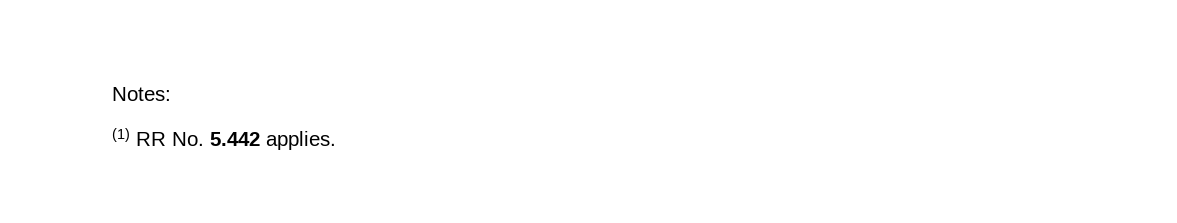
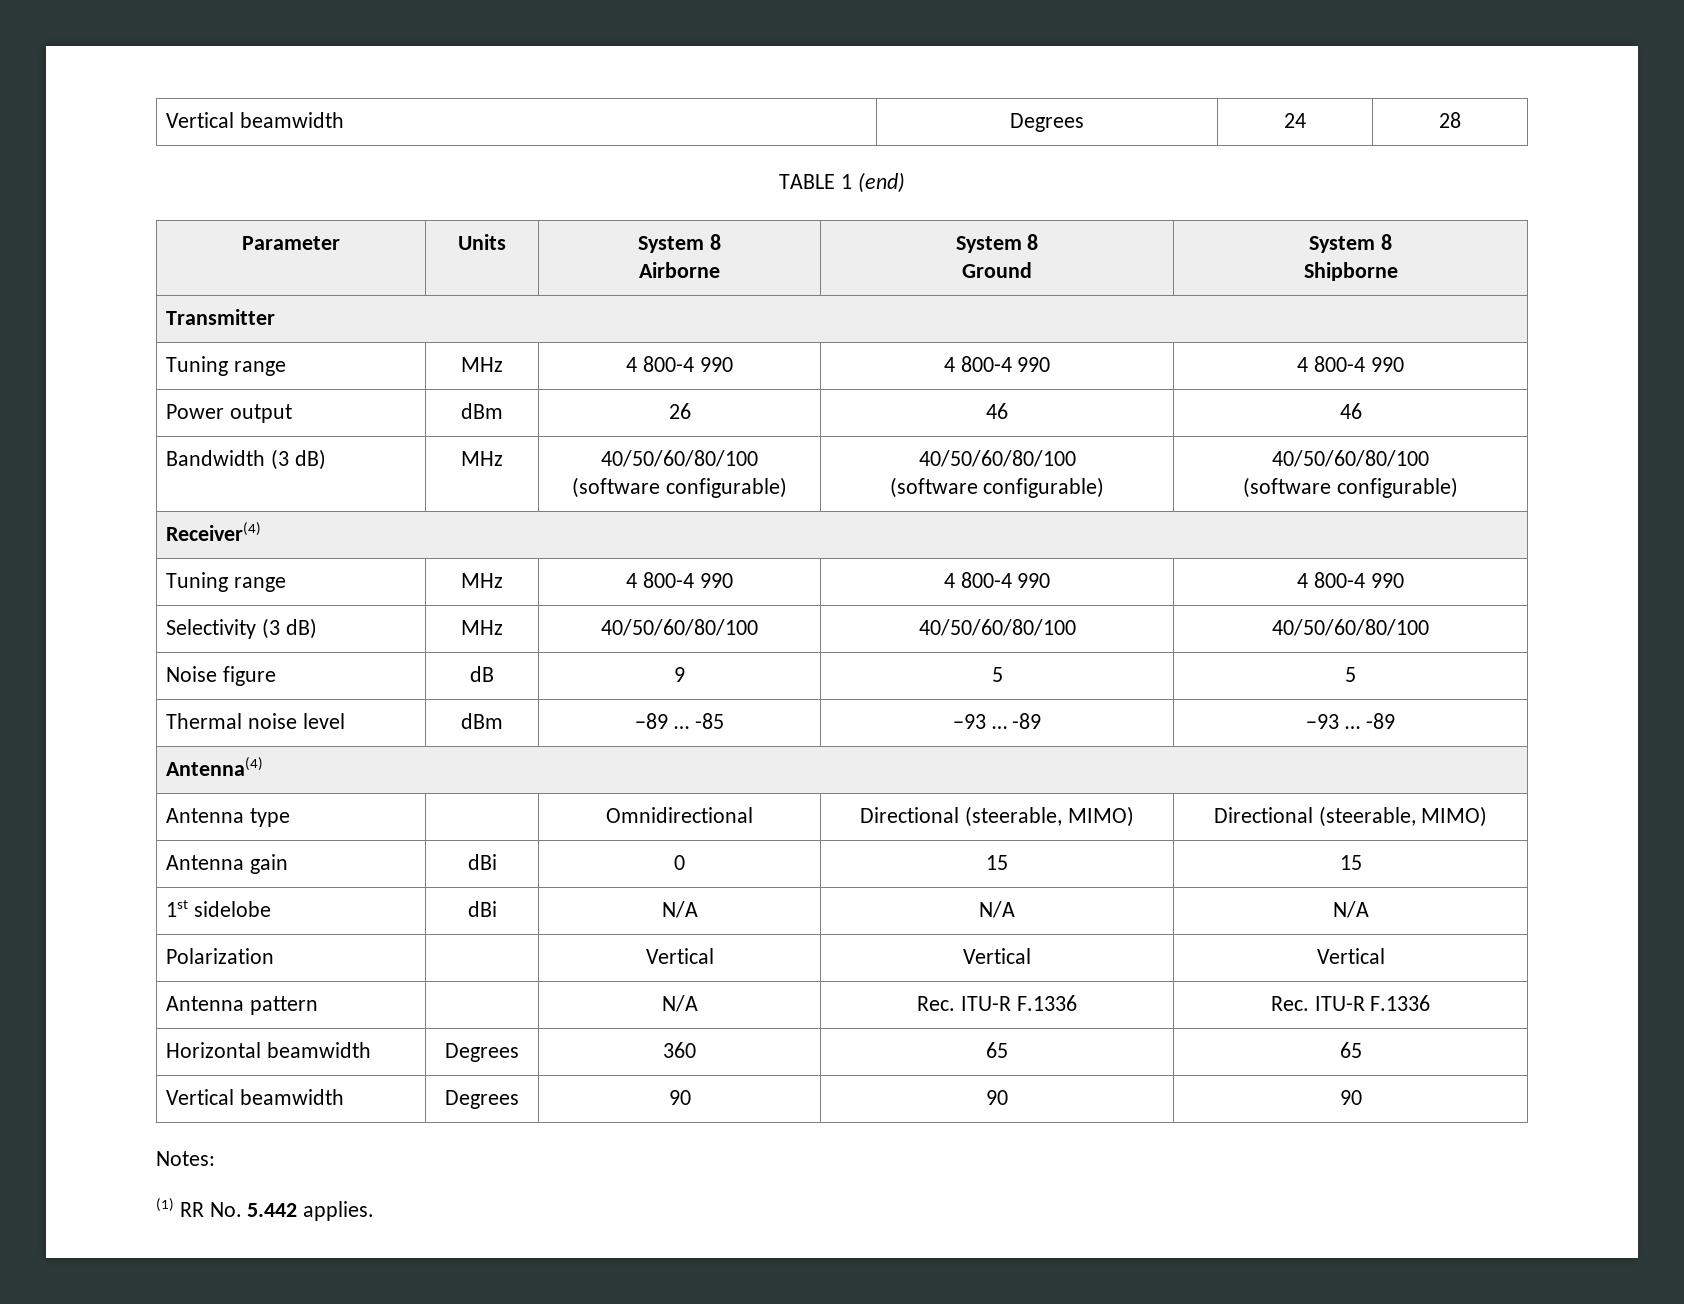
+ Vertical beamwidth | Degrees | 24 | 28
+ TABLE 1 (end)
+ Parameter | Units | System 8
+ Airborne | System 8
+ Ground | System 8
+ Shipborne
+ Transmitter
+ Tuning range | MHz | 4 800-4 990 | 4 800-4 990 | 4 800-4 990
+ Power output | dBm | 26 | 46 | 46
+ Bandwidth (3 dB) | MHz | 40/50/60/80/100
+ (software configurable) | 40/50/60/80/100
+ (software configurable) | 40/50/60/80/100
+ (software configurable)
+ Receiver(4)
+ Tuning range | MHz | 4 800-4 990 | 4 800-4 990 | 4 800-4 990
+ Selectivity (3 dB) | MHz | 40/50/60/80/100 | 40/50/60/80/100 | 40/50/60/80/100
+ Noise figure | dB | 9 | 5 | 5
+ Thermal noise level | dBm | −89 … -85 | −93 … -89 | −93 … -89
+ Antenna(4)
+ Antenna type | | Omnidirectional | Directional (steerable, MIMO) | Directional (steerable, MIMO)
+ Antenna gain | dBi | 0 | 15 | 15
+ 1st sidelobe | dBi | N/A | N/A | N/A
+ Polarization | | Vertical | Vertical | Vertical
+ Antenna pattern | | N/A | Rec. ITU-R F.1336 | Rec. ITU-R F.1336
+ Horizontal beamwidth | Degrees | 360 | 65 | 65
+ Vertical beamwidth | Degrees | 90 | 90 | 90

